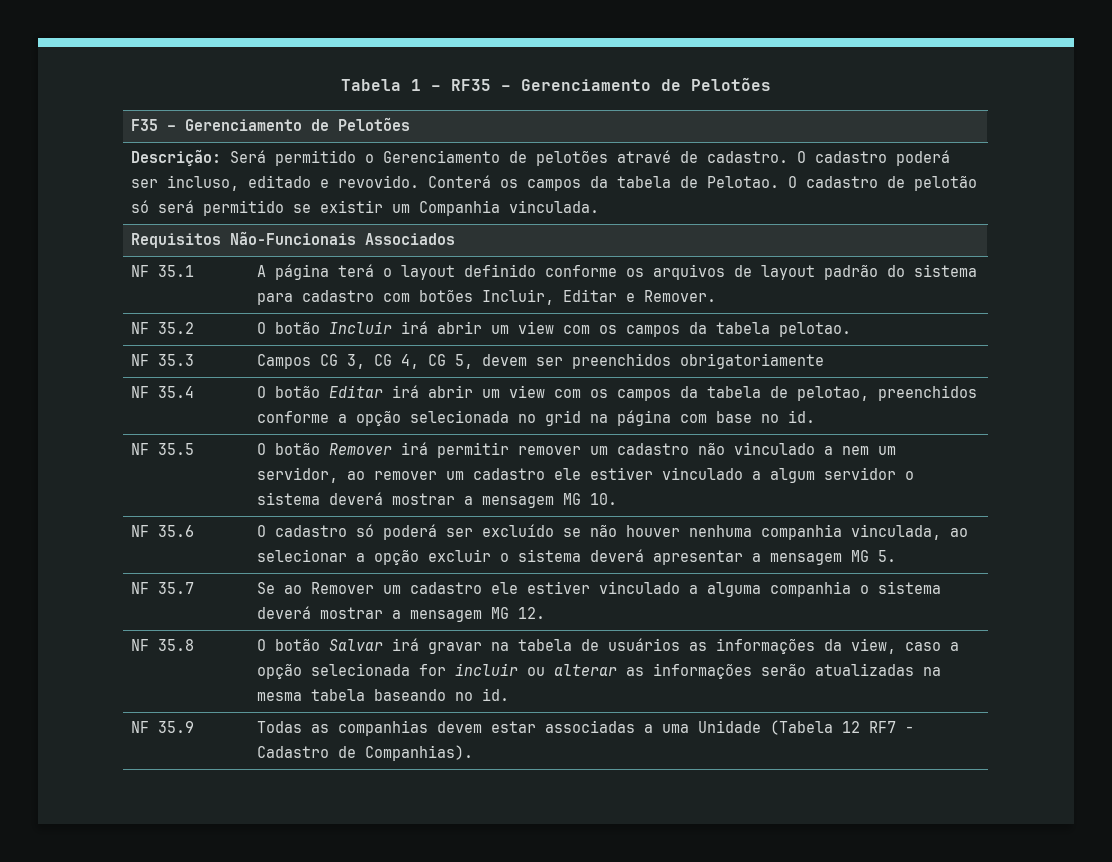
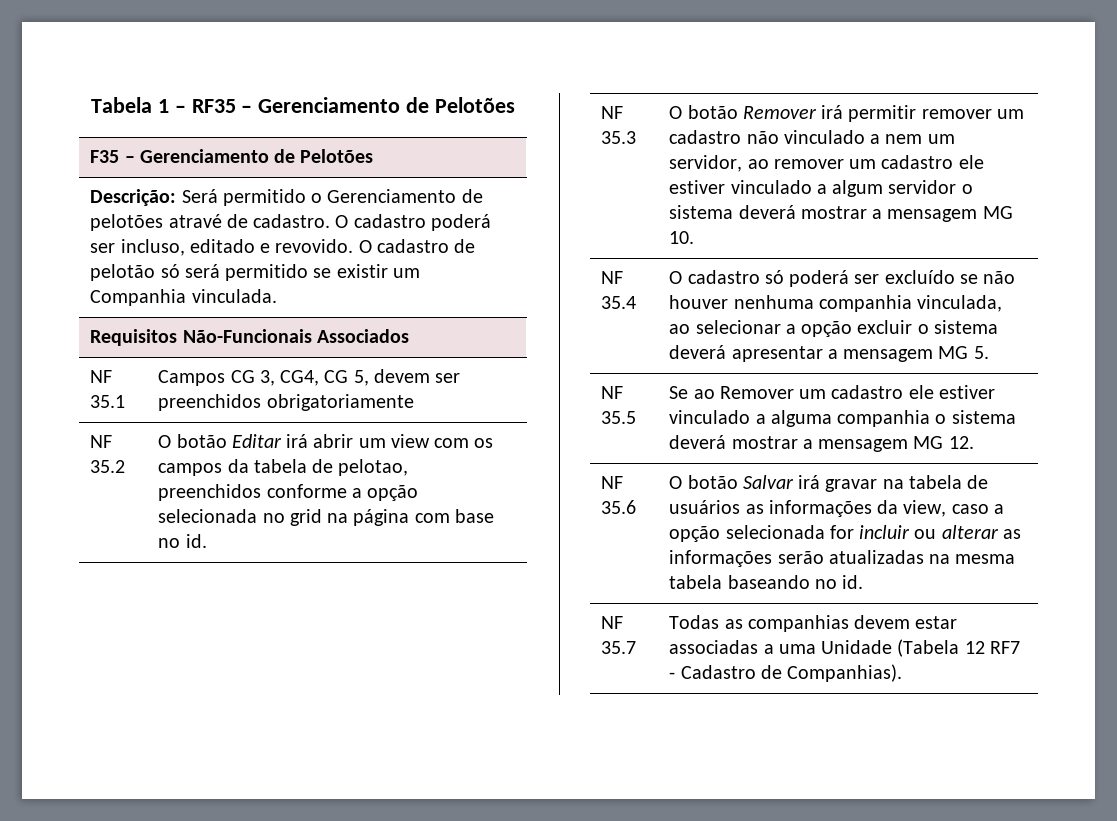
- Descrição: Será permitido o Gerenciamento de pelotões atravé de cadastro. O cadastro poderá ser incluso, editado e revovido. Conterá os campos da tabela de Pelotao. O cadastro de pelotão só será permitido se existir um Companhia vinculada.
+ Descrição: Será permitido o Gerenciamento de pelotões atravé de cadastro. O cadastro poderá ser incluso, editado e revovido. O cadastro de pelotão só será permitido se existir um Companhia vinculada.
- NF 35.1 | A página terá o layout definido conforme os arquivos de layout padrão do sistema para cadastro com botões Incluir, Editar e Remover.
- NF 35.2 | O botão Incluir irá abrir um view com os campos da tabela pelotao.
- NF 35.3 | Campos CG 3, CG 4, CG 5, devem ser preenchidos obrigatoriamente
+ NF 35.1 | Campos CG 3, CG4, CG 5, devem ser preenchidos obrigatoriamente
- NF 35.4 | O botão Editar irá abrir um view com os campos da tabela de pelotao, preenchidos conforme a opção selecionada no grid na página com base no id.
+ NF 35.2 | O botão Editar irá abrir um view com os campos da tabela de pelotao, preenchidos conforme a opção selecionada no grid na página com base no id.
- NF 35.5 | O botão Remover irá permitir remover um cadastro não vinculado a nem um servidor, ao remover um cadastro ele estiver vinculado a algum servidor o sistema deverá mostrar a mensagem MG 10.
+ NF 35.3 | O botão Remover irá permitir remover um cadastro não vinculado a nem um servidor, ao remover um cadastro ele estiver vinculado a algum servidor o sistema deverá mostrar a mensagem MG 10.
- NF 35.6 | O cadastro só poderá ser excluído se não houver nenhuma companhia vinculada, ao selecionar a opção excluir o sistema deverá apresentar a mensagem MG 5.
+ NF 35.4 | O cadastro só poderá ser excluído se não houver nenhuma companhia vinculada, ao selecionar a opção excluir o sistema deverá apresentar a mensagem MG 5.
- NF 35.7 | Se ao Remover um cadastro ele estiver vinculado a alguma companhia o sistema deverá mostrar a mensagem MG 12.
+ NF 35.5 | Se ao Remover um cadastro ele estiver vinculado a alguma companhia o sistema deverá mostrar a mensagem MG 12.
- NF 35.8 | O botão Salvar irá gravar na tabela de usuários as informações da view, caso a opção selecionada for incluir ou alterar as informações serão atualizadas na mesma tabela baseando no id.
+ NF 35.6 | O botão Salvar irá gravar na tabela de usuários as informações da view, caso a opção selecionada for incluir ou alterar as informações serão atualizadas na mesma tabela baseando no id.
- NF 35.9 | Todas as companhias devem estar associadas a uma Unidade (Tabela 12 RF7 - Cadastro de Companhias).
+ NF 35.7 | Todas as companhias devem estar associadas a uma Unidade (Tabela 12 RF7 - Cadastro de Companhias).

